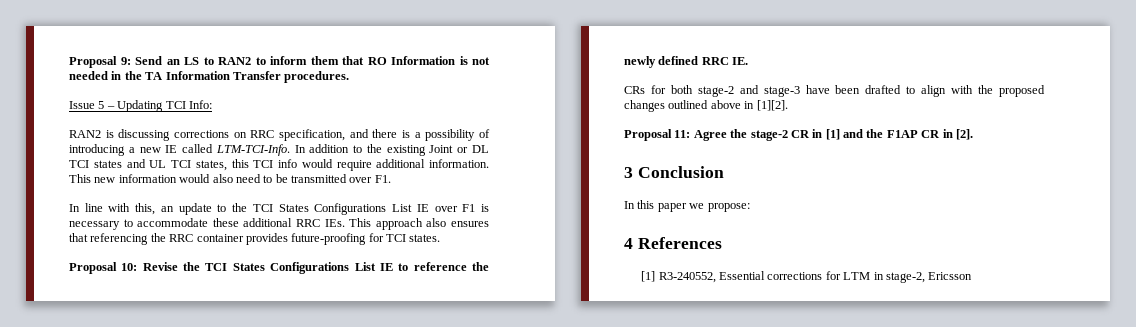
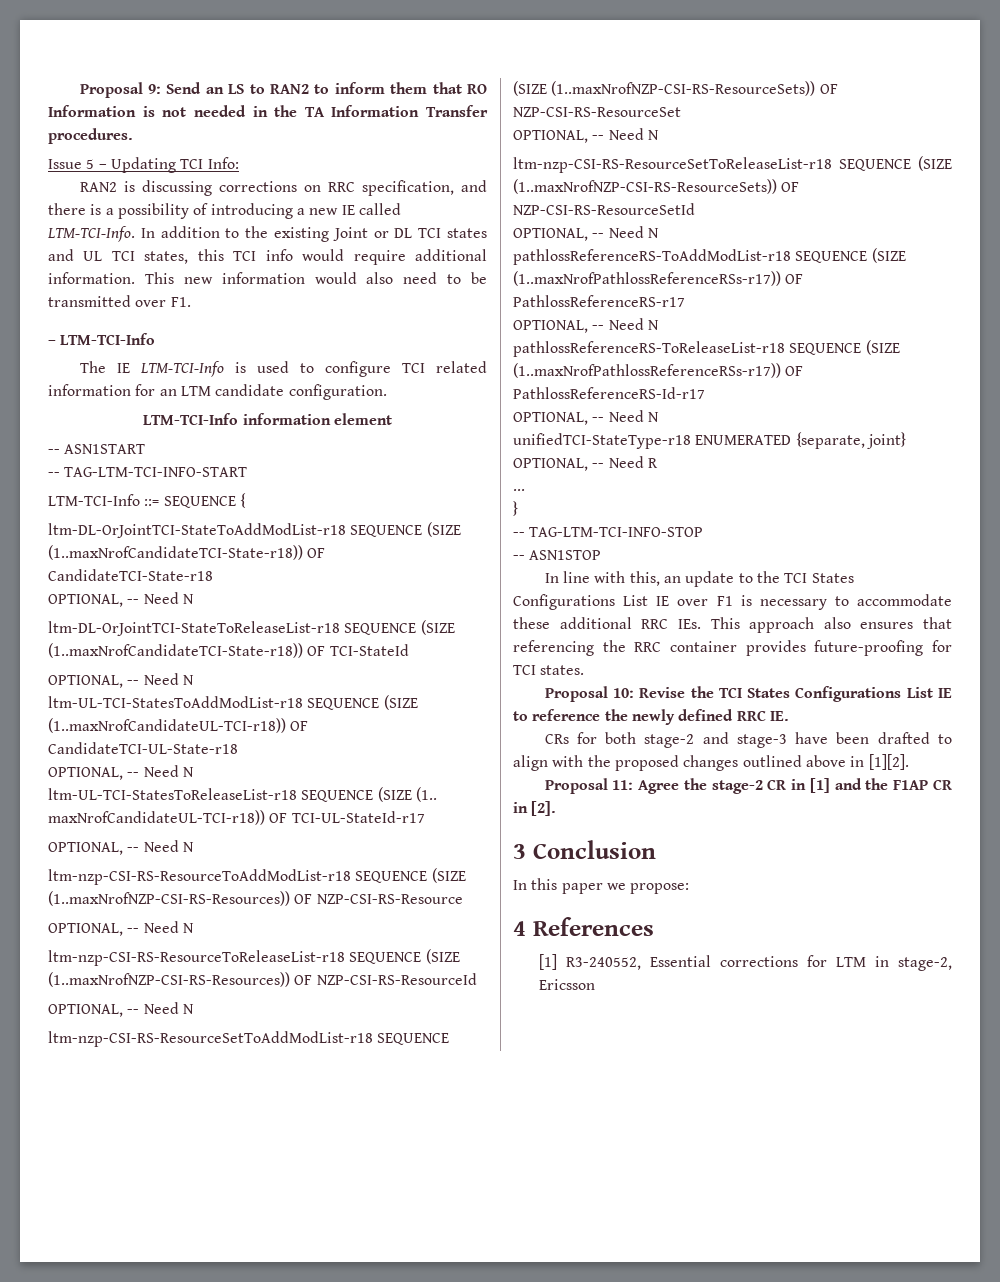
+ – LTM-TCI-Info
+ The IE LTM-TCI-Info is used to configure TCI related information for an LTM candidate configuration.
+ LTM-TCI-Info information element
+ -- ASN1START
+ -- TAG-LTM-TCI-INFO-START
+ LTM-TCI-Info ::= SEQUENCE {
+ ltm-DL-OrJointTCI-StateToAddModList-r18 SEQUENCE (SIZE (1..maxNrofCandidateTCI-State-r18)) OF CandidateTCI-State-r18
+ OPTIONAL, -- Need N
+ ltm-DL-OrJointTCI-StateToReleaseList-r18 SEQUENCE (SIZE (1..maxNrofCandidateTCI-State-r18)) OF TCI-StateId
+ OPTIONAL, -- Need N
+ ltm-UL-TCI-StatesToAddModList-r18 SEQUENCE (SIZE (1..maxNrofCandidateUL-TCI-r18)) OF CandidateTCI-UL-State-r18
+ OPTIONAL, -- Need N
+ ltm-UL-TCI-StatesToReleaseList-r18 SEQUENCE (SIZE (1.. maxNrofCandidateUL-TCI-r18)) OF TCI-UL-StateId-r17
+ OPTIONAL, -- Need N
+ ltm-nzp-CSI-RS-ResourceToAddModList-r18 SEQUENCE (SIZE (1..maxNrofNZP-CSI-RS-Resources)) OF NZP-CSI-RS-Resource
+ OPTIONAL, -- Need N
+ ltm-nzp-CSI-RS-ResourceToReleaseList-r18 SEQUENCE (SIZE (1..maxNrofNZP-CSI-RS-Resources)) OF NZP-CSI-RS-ResourceId
+ OPTIONAL, -- Need N
+ ltm-nzp-CSI-RS-ResourceSetToAddModList-r18 SEQUENCE (SIZE (1..maxNrofNZP-CSI-RS-ResourceSets)) OF NZP-CSI-RS-ResourceSet
+ OPTIONAL, -- Need N
+ ltm-nzp-CSI-RS-ResourceSetToReleaseList-r18 SEQUENCE (SIZE (1..maxNrofNZP-CSI-RS-ResourceSets)) OF NZP-CSI-RS-ResourceSetId
+ OPTIONAL, -- Need N
+ pathlossReferenceRS-ToAddModList-r18 SEQUENCE (SIZE (1..maxNrofPathlossReferenceRSs-r17)) OF PathlossReferenceRS-r17
+ OPTIONAL, -- Need N
+ pathlossReferenceRS-ToReleaseList-r18 SEQUENCE (SIZE (1..maxNrofPathlossReferenceRSs-r17)) OF PathlossReferenceRS-Id-r17
+ OPTIONAL, -- Need N
+ unifiedTCI-StateType-r18 ENUMERATED {separate, joint} OPTIONAL, -- Need R
+ ...
+ }
+ -- TAG-LTM-TCI-INFO-STOP
+ -- ASN1STOP

